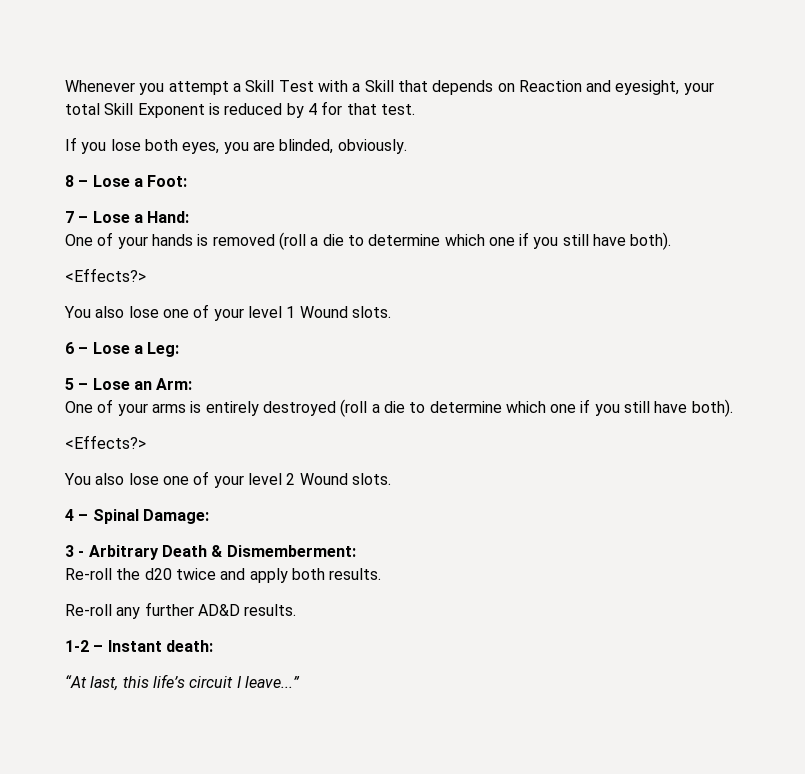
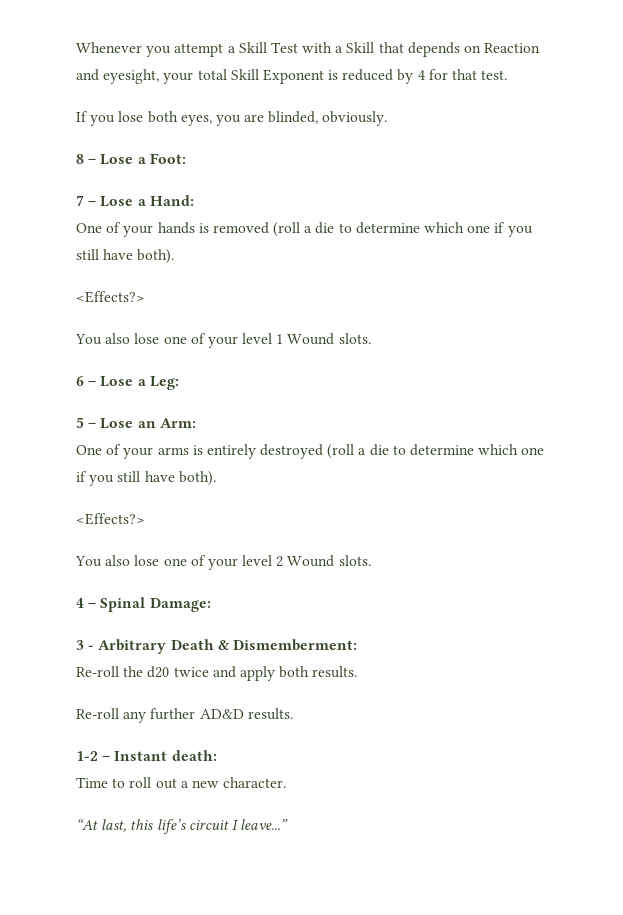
+ Time to roll out a new character.

